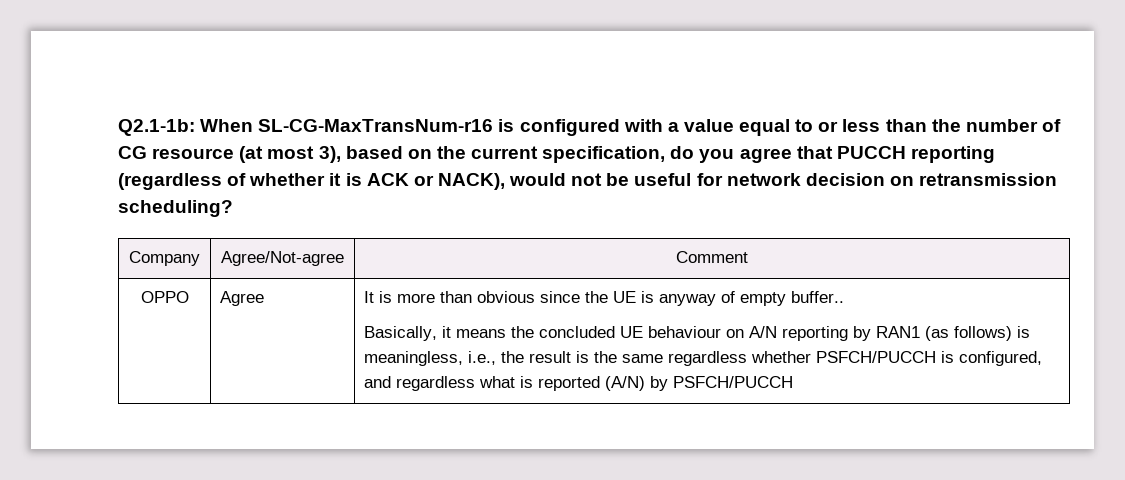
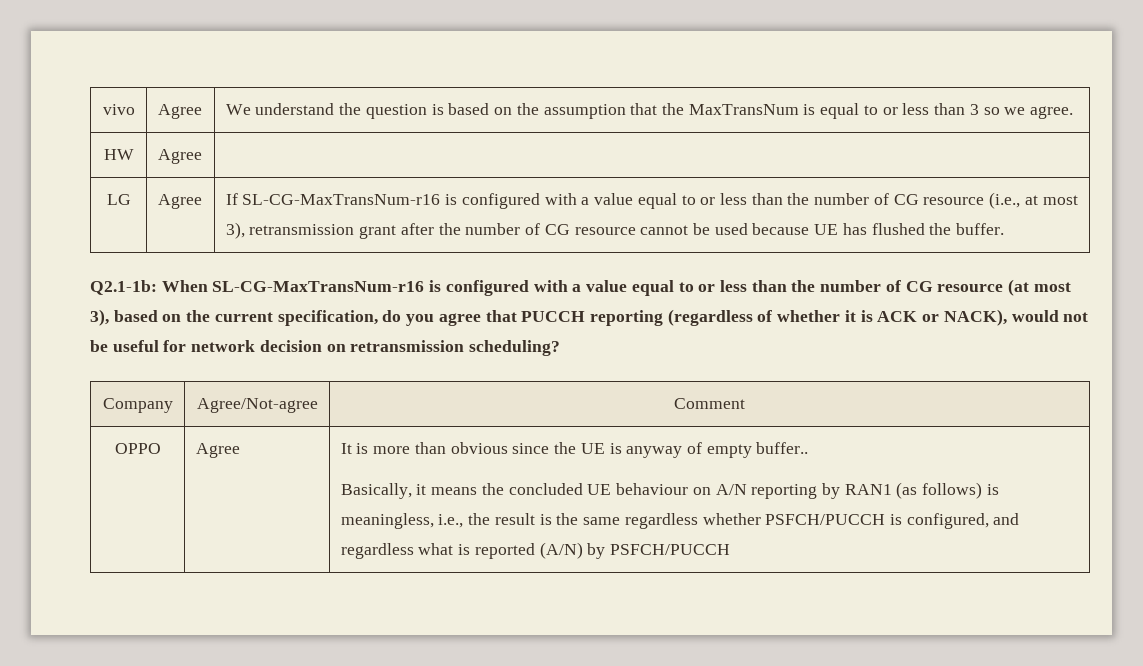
+ vivo | Agree | We understand the question is based on the assumption that the MaxTransNum is equal to or less than 3 so we agree.
+ HW | Agree |
+ LG | Agree | If SL-CG-MaxTransNum-r16 is configured with a value equal to or less than the number of CG resource (i.e., at most 3), retransmission grant after the number of CG resource cannot be used because UE has flushed the buffer.

